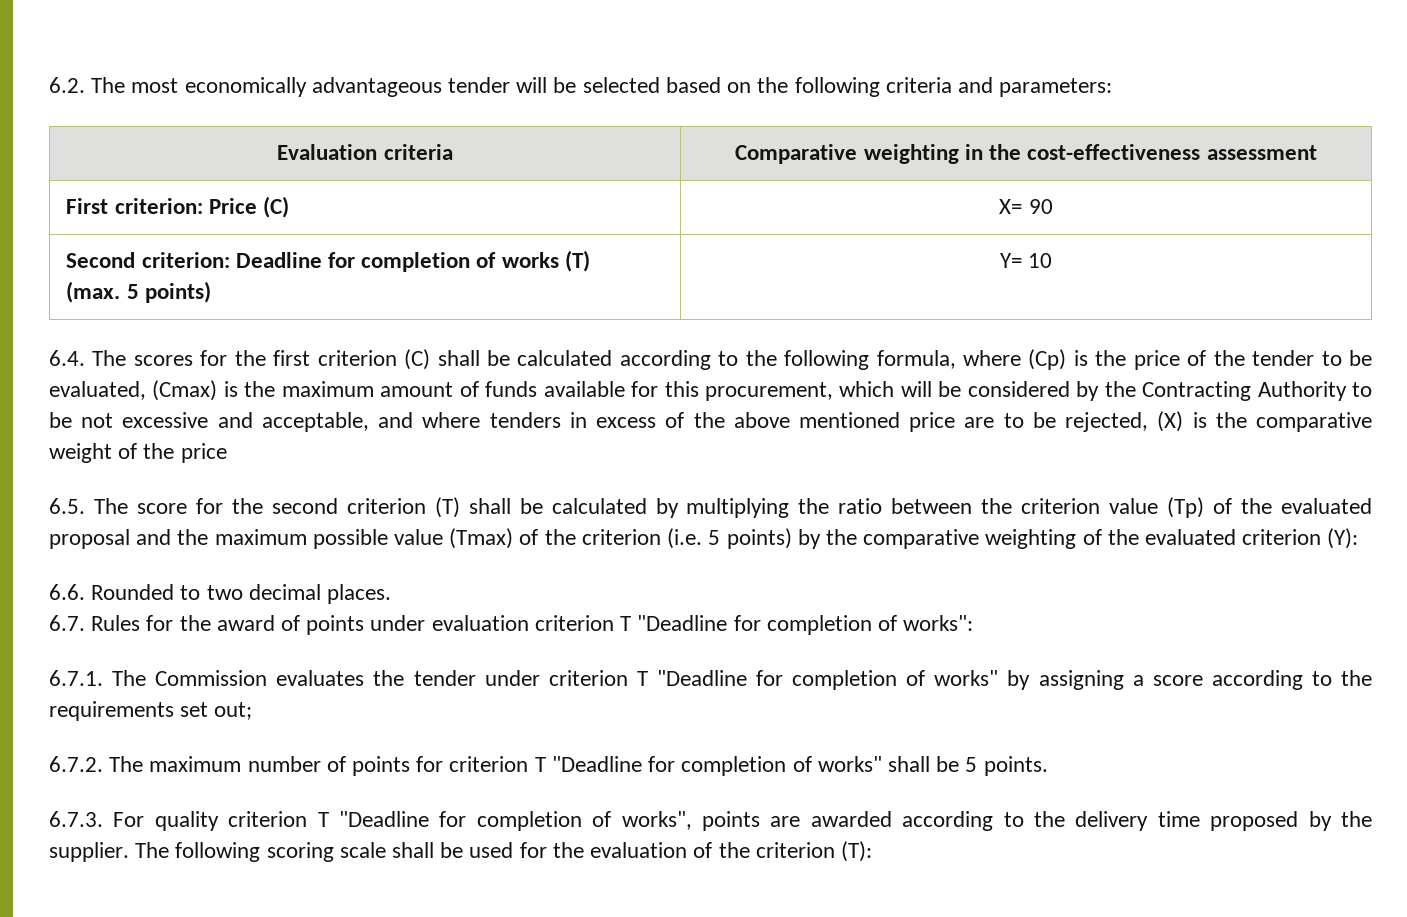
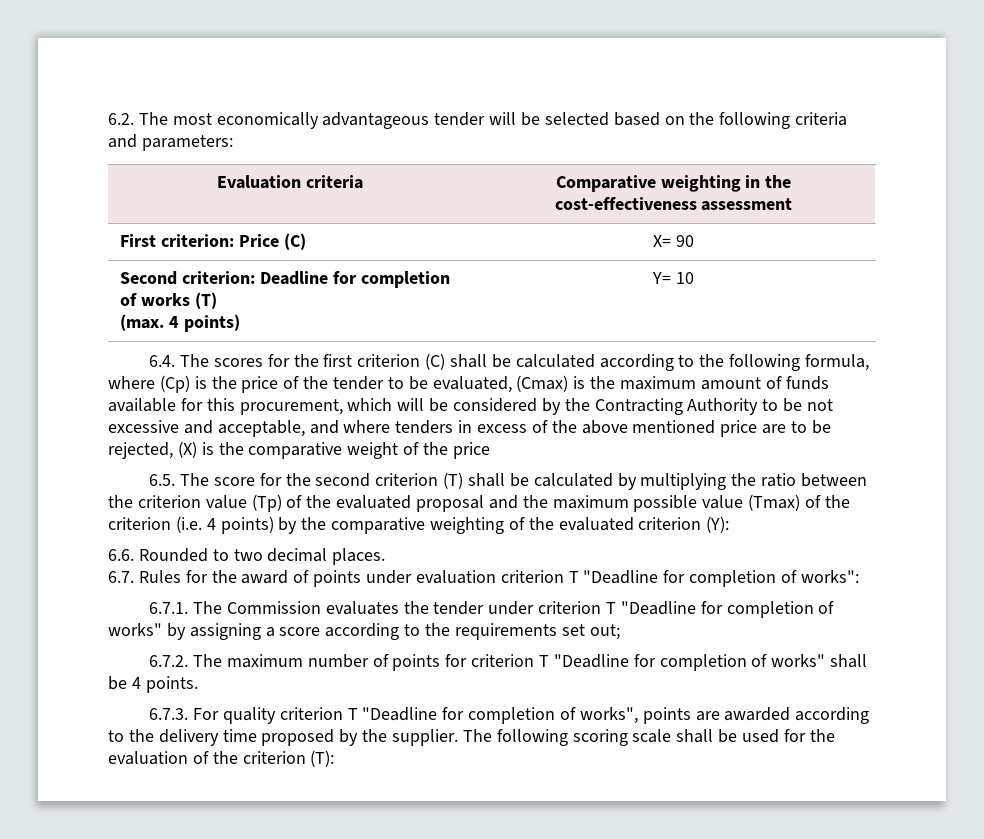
  Second criterion: Deadline for completion of works (T)
- (max. 5 points) | Y= 10
+ (max. 4 points) | Y= 10
- 6.5. The score for the second criterion (T) shall be calculated by multiplying the ratio between the criterion value (Tp) of the evaluated proposal and the maximum possible value (Tmax) of the criterion (i.e. 5 points) by the comparative weighting of the evaluated criterion (Y):
+ 6.5. The score for the second criterion (T) shall be calculated by multiplying the ratio between the criterion value (Tp) of the evaluated proposal and the maximum possible value (Tmax) of the criterion (i.e. 4 points) by the comparative weighting of the evaluated criterion (Y):
- 6.7.2. The maximum number of points for criterion T "Deadline for completion of works" shall be 5 points.
+ 6.7.2. The maximum number of points for criterion T "Deadline for completion of works" shall be 4 points.

